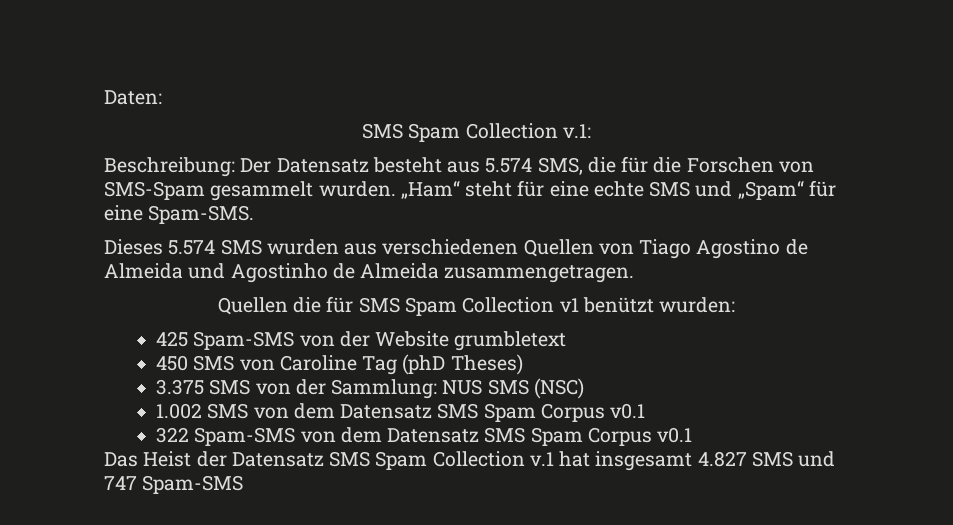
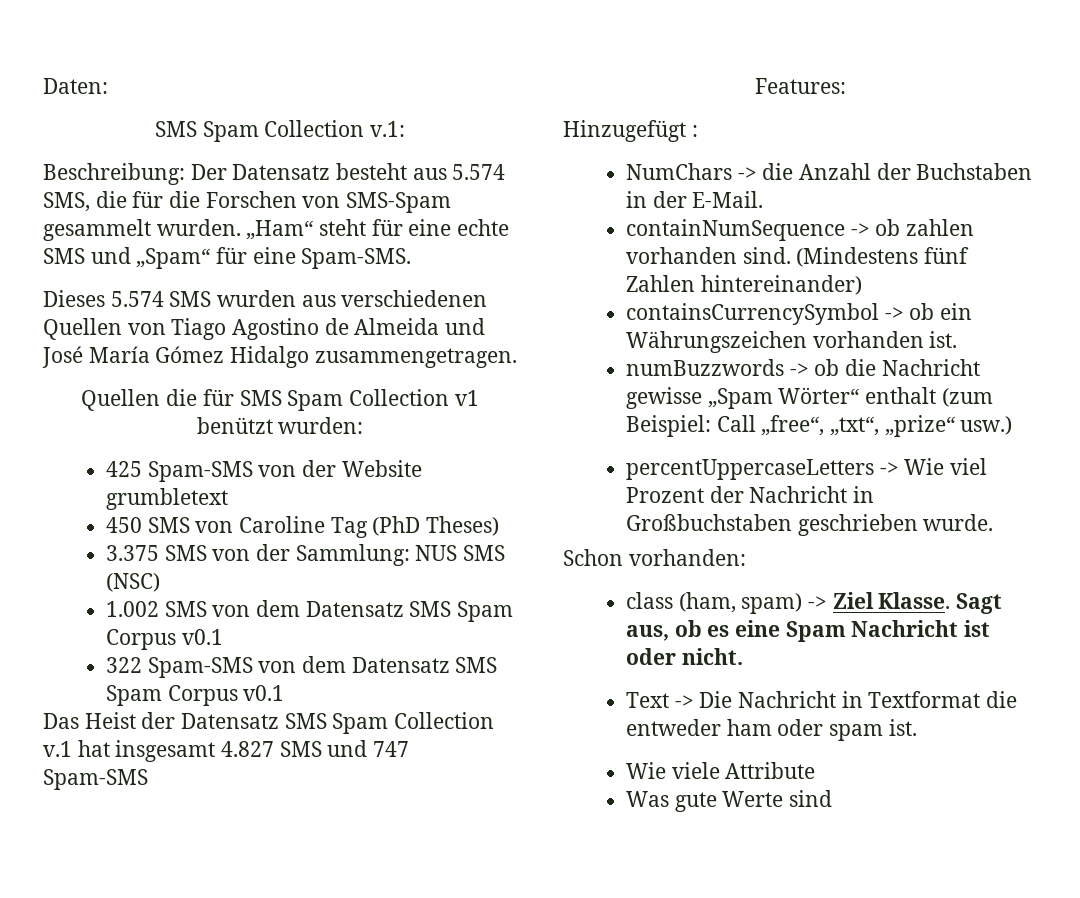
- Dieses 5.574 SMS wurden aus verschiedenen Quellen von Tiago Agostino de Almeida und Agostinho de Almeida zusammengetragen.
+ Dieses 5.574 SMS wurden aus verschiedenen Quellen von Tiago Agostino de Almeida und José María Gómez Hidalgo zusammengetragen.
- 450 SMS von Caroline Tag (phD Theses)
+ 450 SMS von Caroline Tag (PhD Theses)
+ Features:
+ Hinzugefügt :
+ NumChars -> die Anzahl der Buchstaben in der E-Mail.
+ containNumSequence -> ob zahlen vorhanden sind. (Mindestens fünf Zahlen hintereinander)
+ containsCurrencySymbol -> ob ein Währungszeichen vorhanden ist.
+ numBuzzwords -> ob die Nachricht gewisse „Spam Wörter“ enthalt (zum Beispiel: Call „free“, „txt“, „prize“ usw.)
+ percentUppercaseLetters -> Wie viel Prozent der Nachricht in Großbuchstaben geschrieben wurde.
+ Schon vorhanden:
+ class (ham, spam) -> Ziel Klasse. Sagt aus, ob es eine Spam Nachricht ist oder nicht.
+ Text -> Die Nachricht in Textformat die entweder ham oder spam ist.
+ Wie viele Attribute
+ Was gute Werte sind

